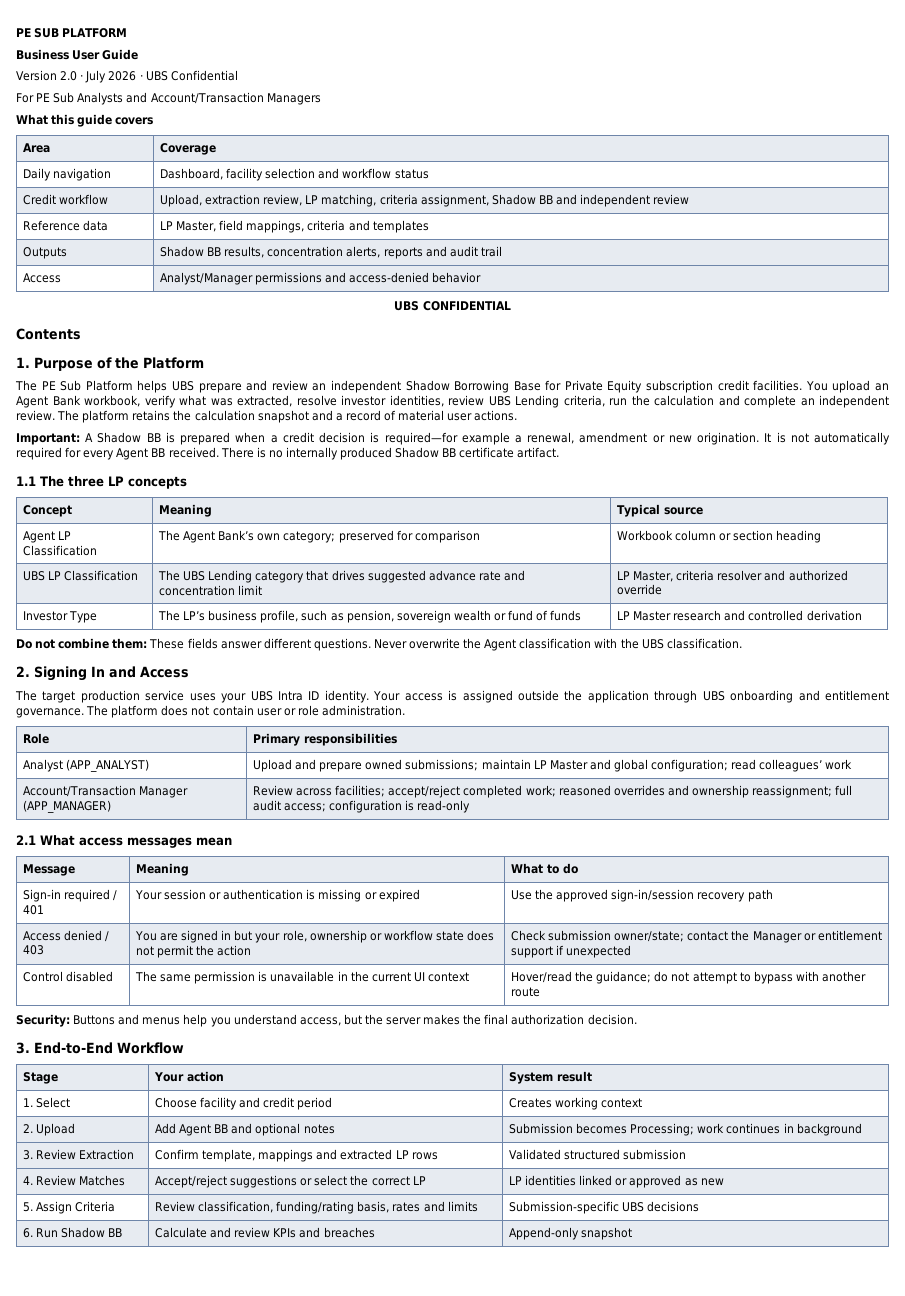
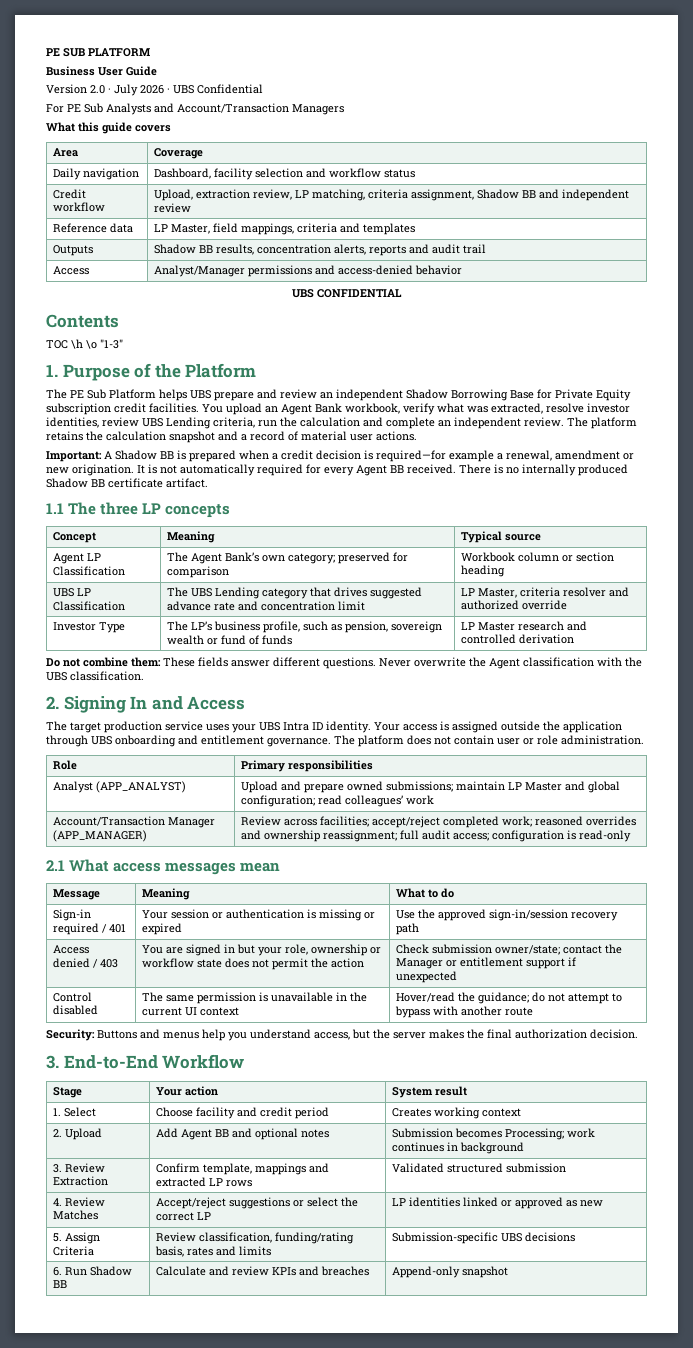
+ TOC \h \o "1-3"

